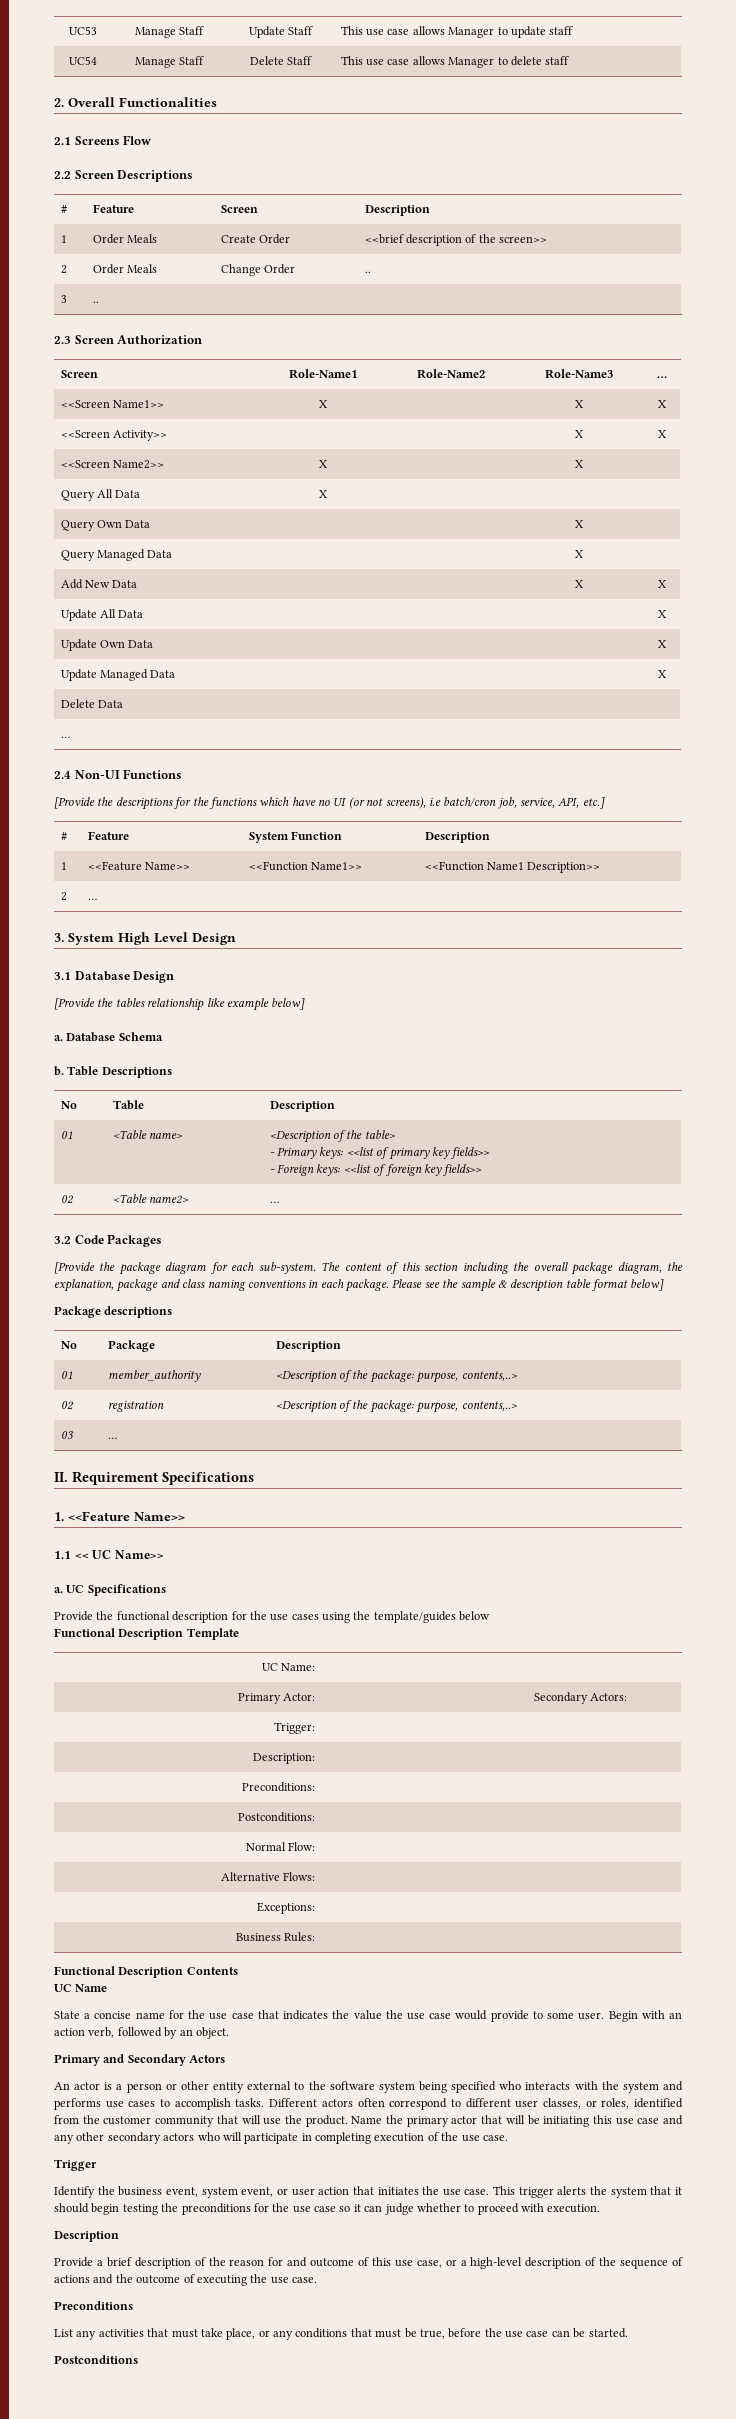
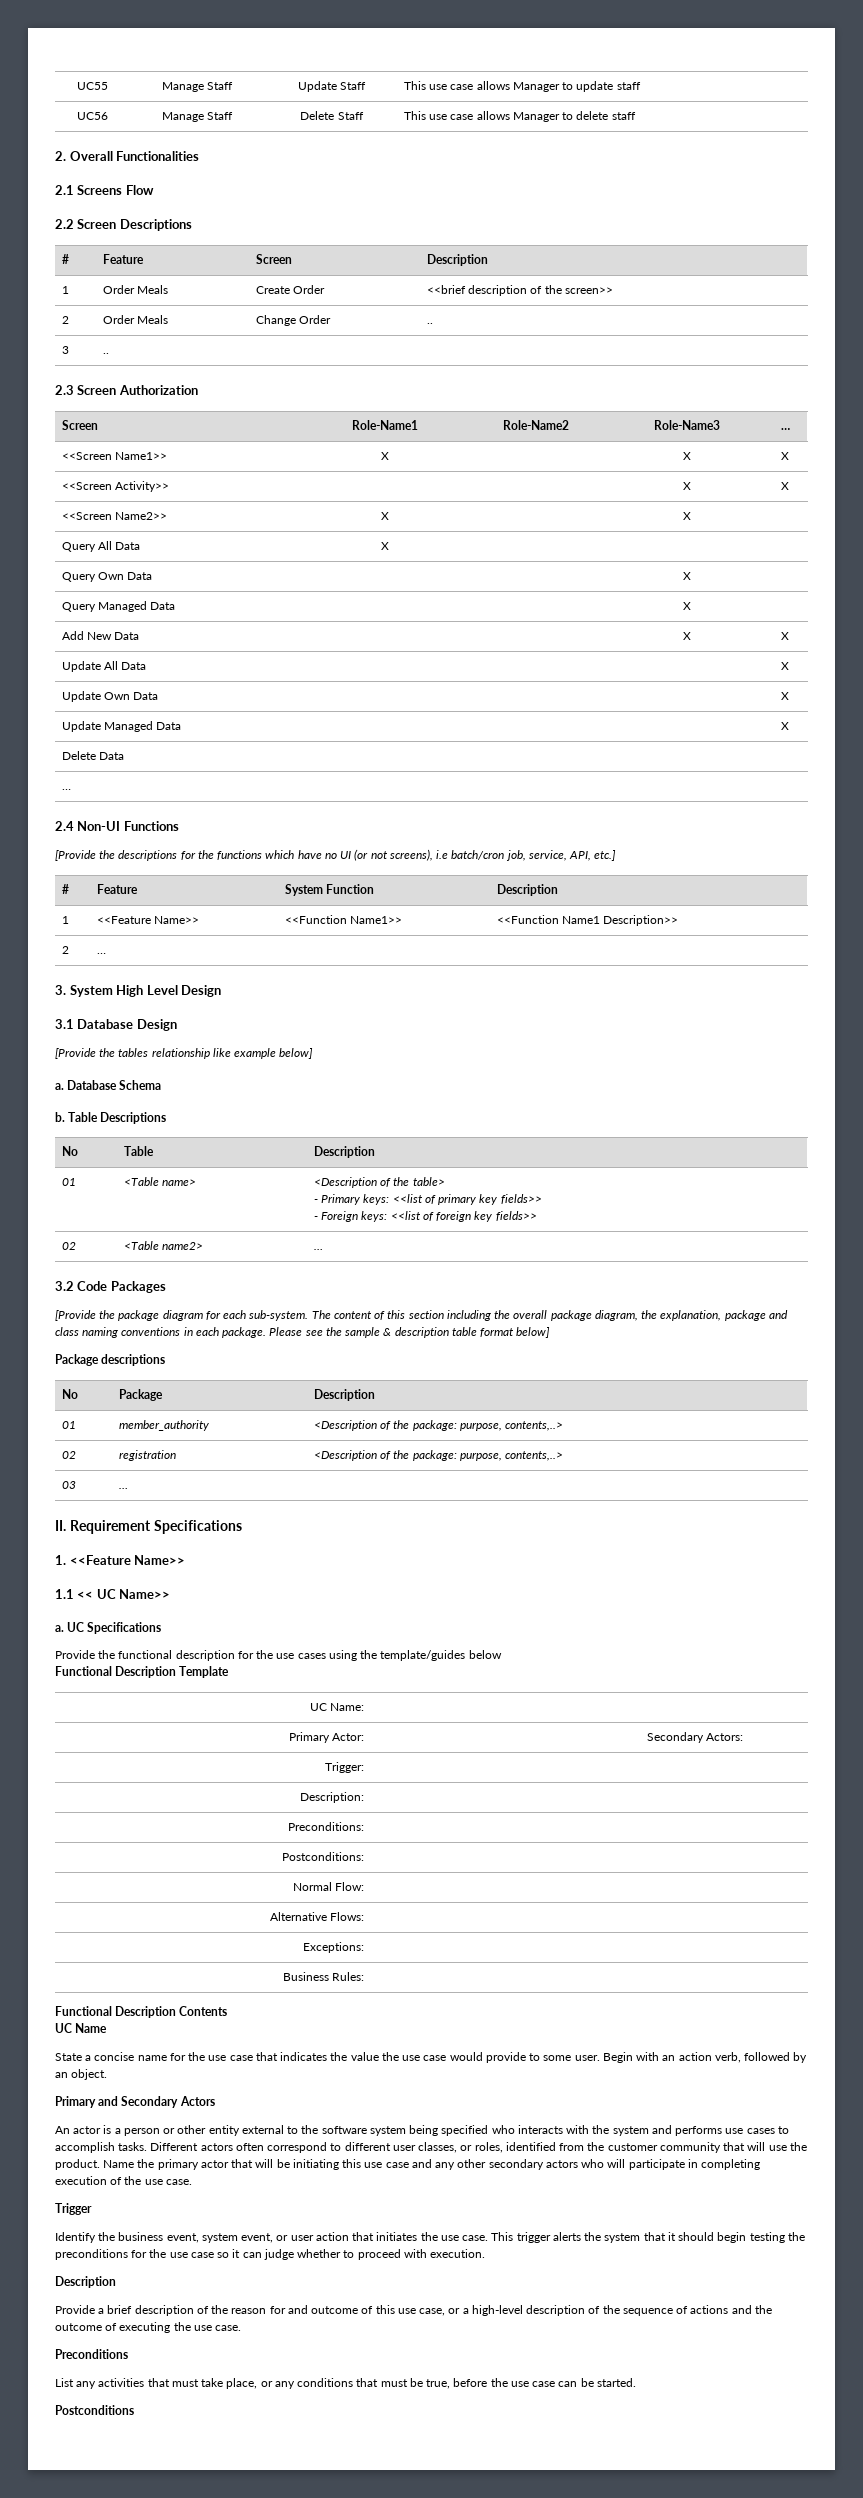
- UC53 | Manage Staff | Update Staff | This use case allows Manager to update staff
+ UC55 | Manage Staff | Update Staff | This use case allows Manager to update staff
- UC54 | Manage Staff | Delete Staff | This use case allows Manager to delete staff
+ UC56 | Manage Staff | Delete Staff | This use case allows Manager to delete staff

